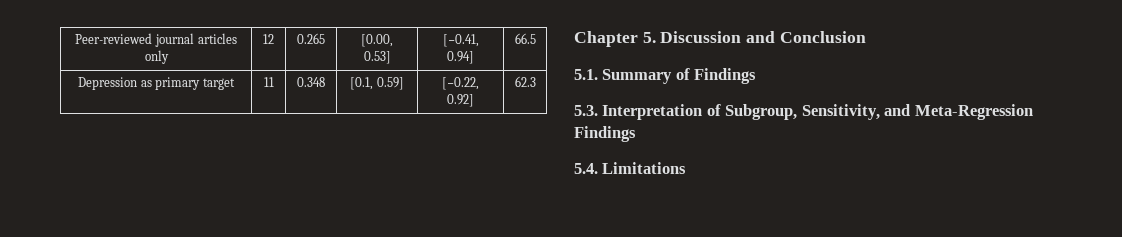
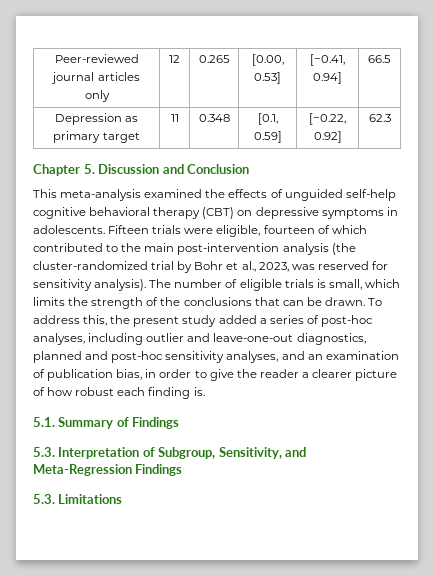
+ This meta-analysis examined the effects of unguided self-help cognitive behavioral therapy (CBT) on depressive symptoms in adolescents. Fifteen trials were eligible, fourteen of which contributed to the main post-intervention analysis (the cluster-randomized trial by Bohr et al., 2023, was reserved for sensitivity analysis). The number of eligible trials is small, which limits the strength of the conclusions that can be drawn. To address this, the present study added a series of post-hoc analyses, including outlier and leave-one-out diagnostics, planned and post-hoc sensitivity analyses, and an examination of publication bias, in order to give the reader a clearer picture of how robust each finding is.
- 5.4. Limitations
+ 5.3. Limitations

